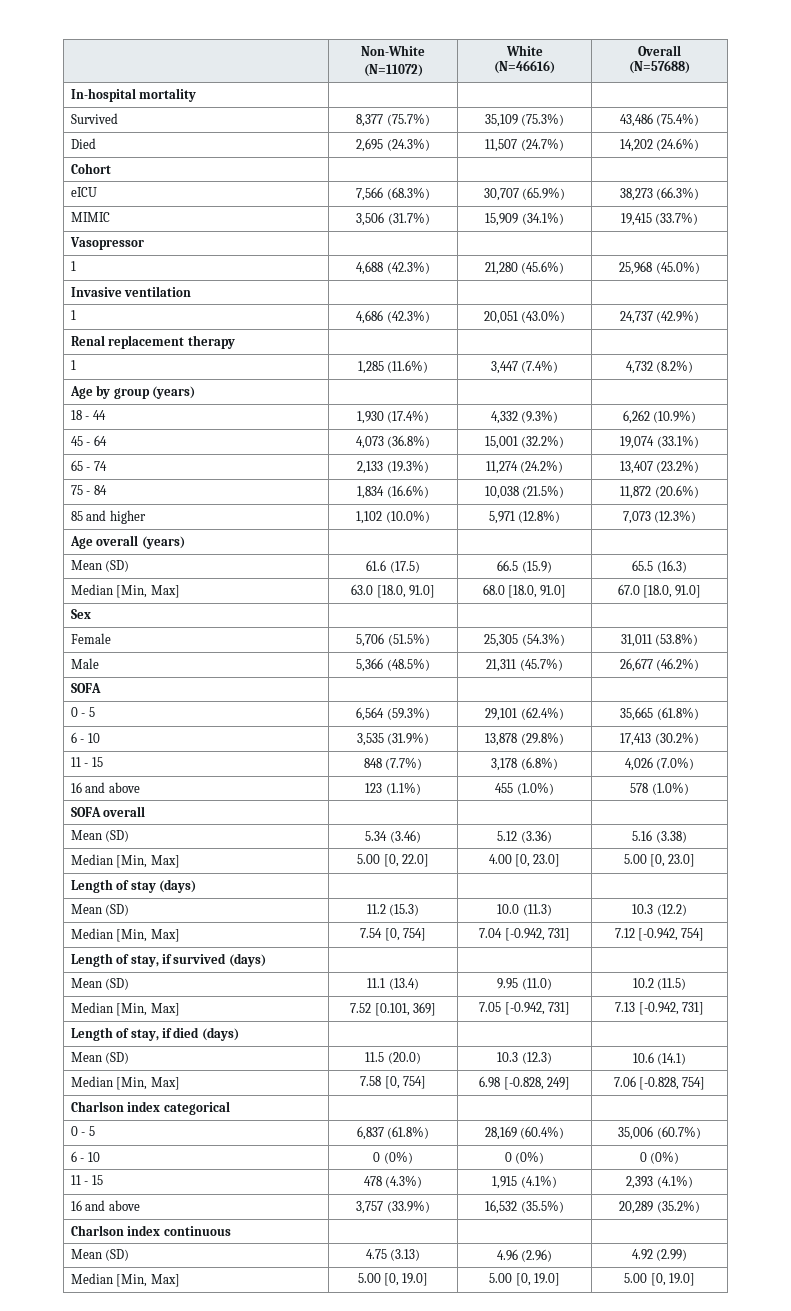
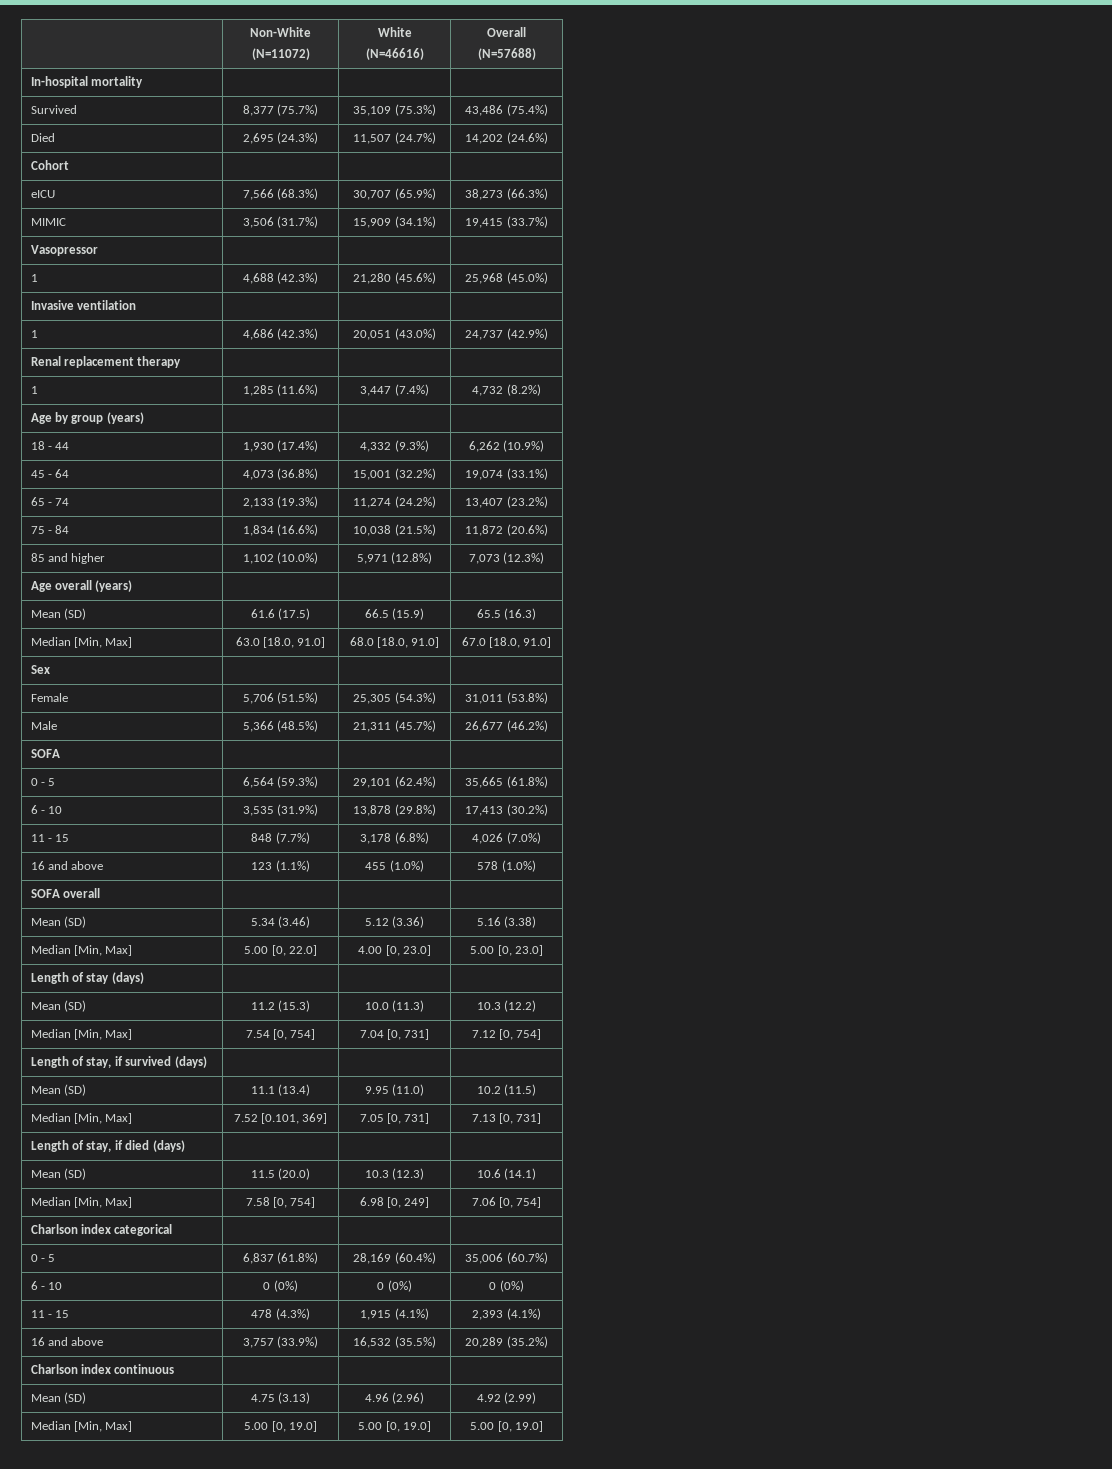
- Median [Min, Max] | 7.54 [0, 754] | 7.04 [-0.942, 731] | 7.12 [-0.942, 754]
+ Median [Min, Max] | 7.54 [0, 754] | 7.04 [0, 731] | 7.12 [0, 754]
- Median [Min, Max] | 7.52 [0.101, 369] | 7.05 [-0.942, 731] | 7.13 [-0.942, 731]
+ Median [Min, Max] | 7.52 [0.101, 369] | 7.05 [0, 731] | 7.13 [0, 731]
- Median [Min, Max] | 7.58 [0, 754] | 6.98 [-0.828, 249] | 7.06 [-0.828, 754]
+ Median [Min, Max] | 7.58 [0, 754] | 6.98 [0, 249] | 7.06 [0, 754]

